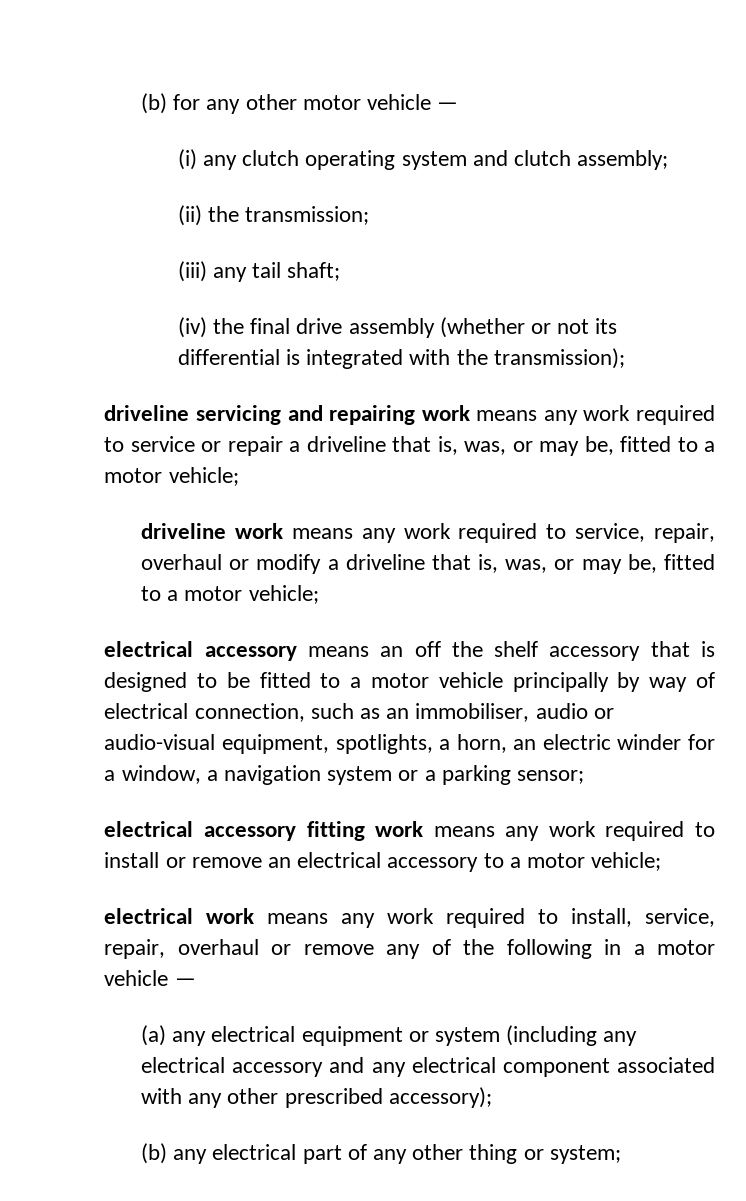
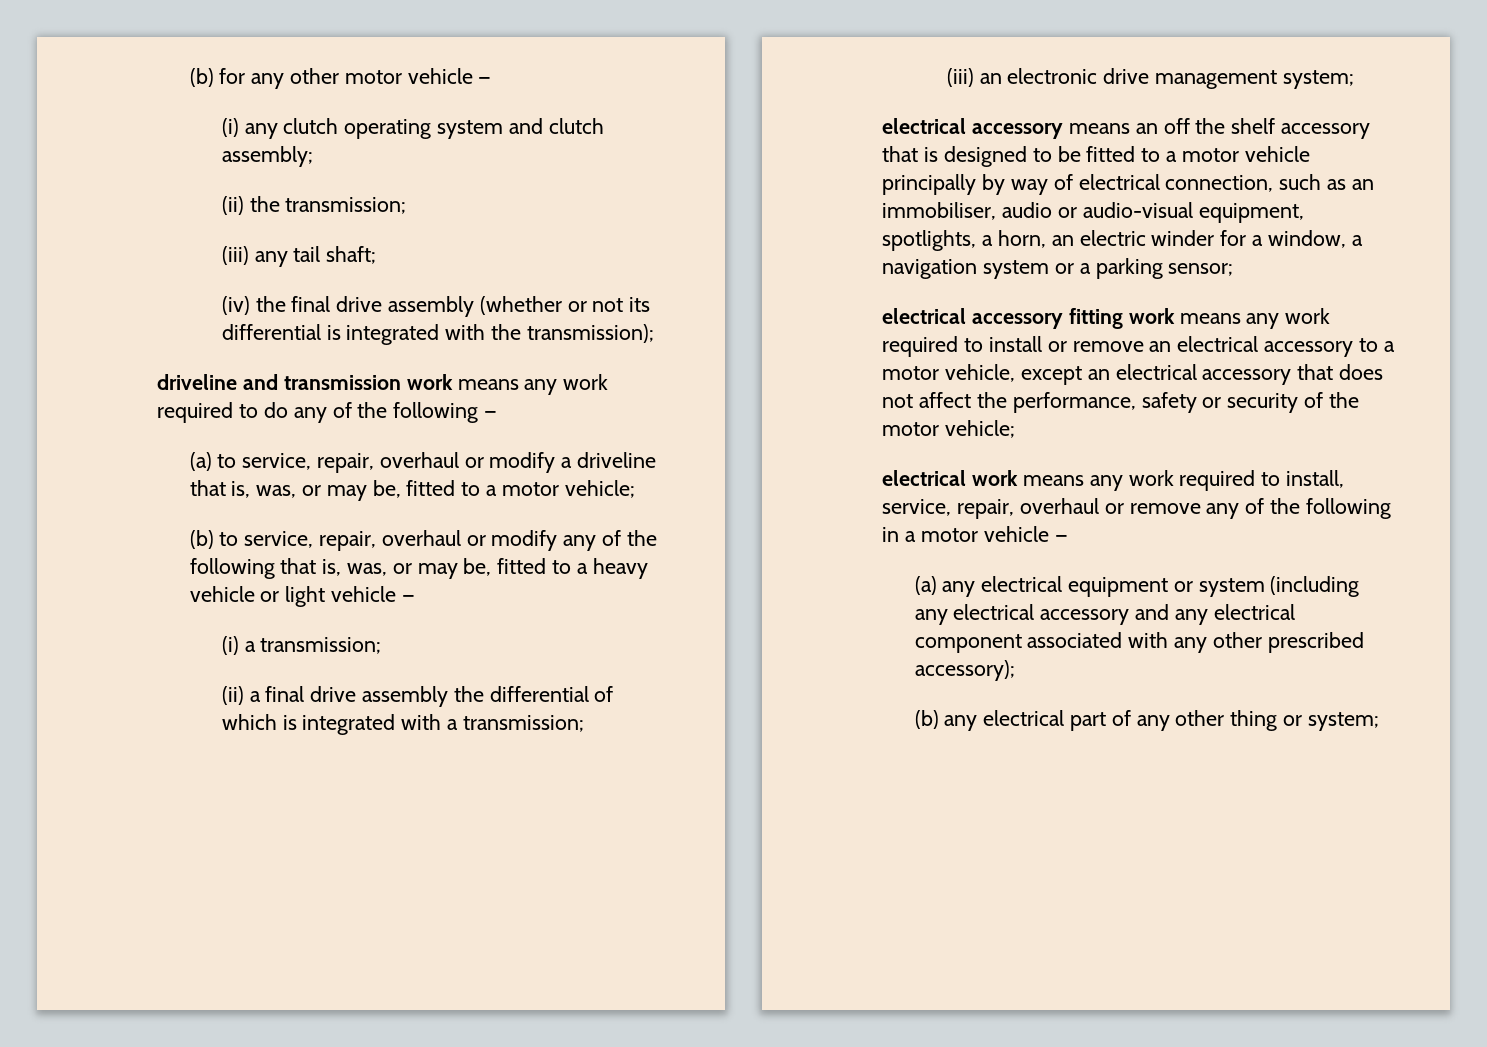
- driveline servicing and repairing work means any work required to service or repair a driveline that is, was, or may be, fitted to a motor vehicle;
- driveline work means any work required to service, repair, overhaul or modify a driveline that is, was, or may be, fitted to a motor vehicle;
+ driveline and transmission work means any work required to do any of the following —
+ (a) to service, repair, overhaul or modify a driveline that is, was, or may be, fitted to a motor vehicle;
+ (b) to service, repair, overhaul or modify any of the following that is, was, or may be, fitted to a heavy vehicle or light vehicle —
+ (i) a transmission;
+ (ii) a final drive assembly the differential of which is integrated with a transmission;
+ (iii) an electronic drive management system;
- electrical accessory fitting work means any work required to install or remove an electrical accessory to a motor vehicle;
+ electrical accessory fitting work means any work required to install or remove an electrical accessory to a motor vehicle, except an electrical accessory that does not affect the performance, safety or security of the motor vehicle;

